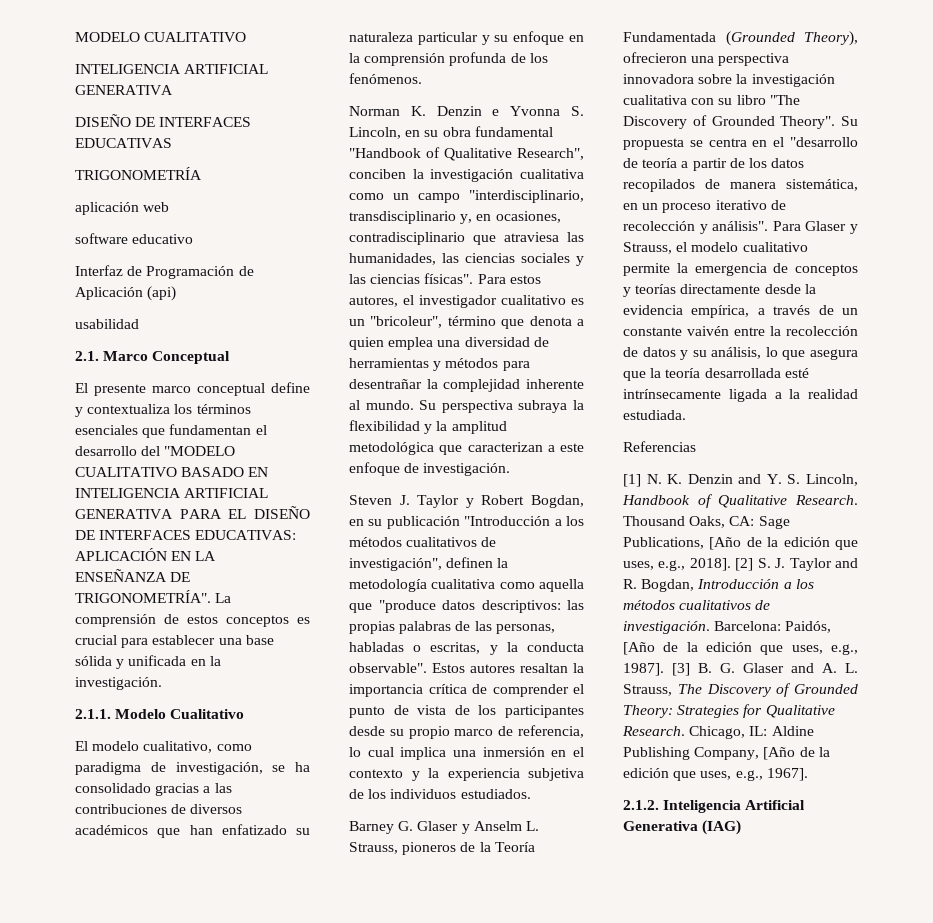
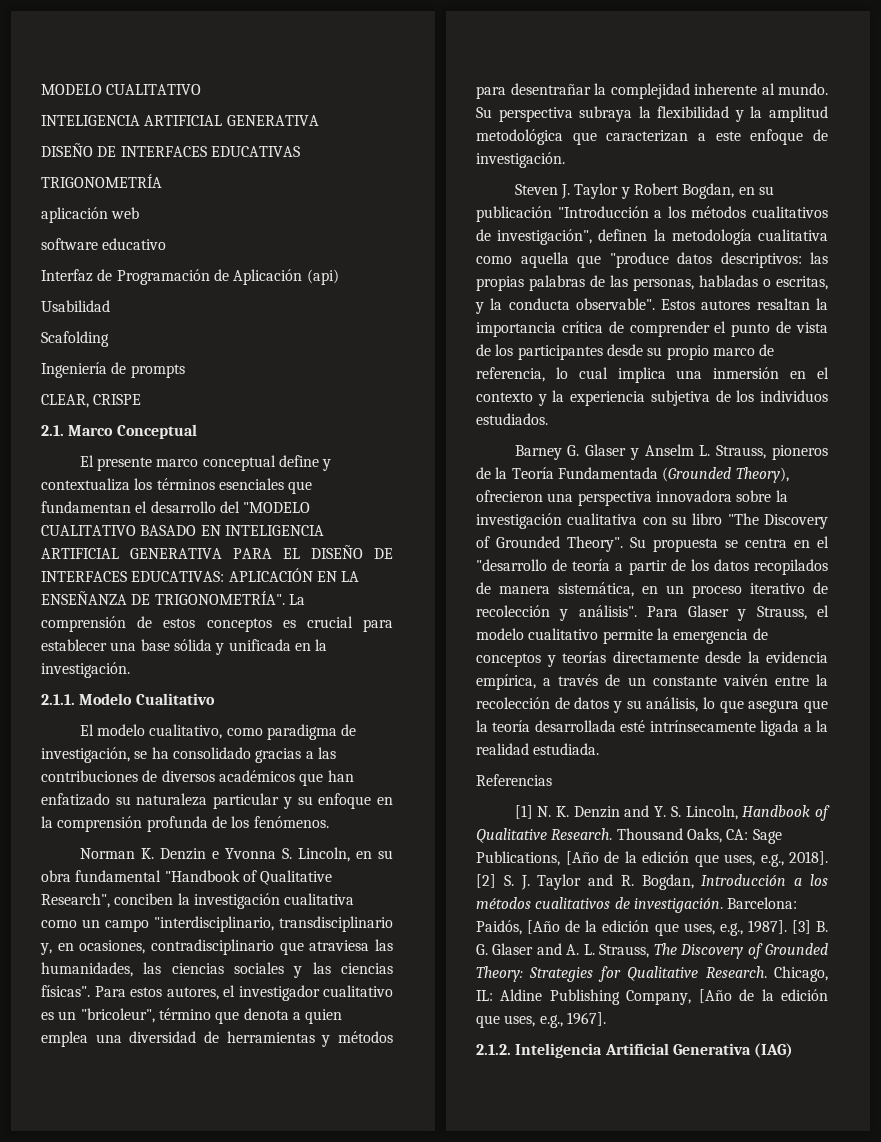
- usabilidad
+ Usabilidad
+ Scafolding
+ Ingeniería de prompts
+ CLEAR, CRISPE

